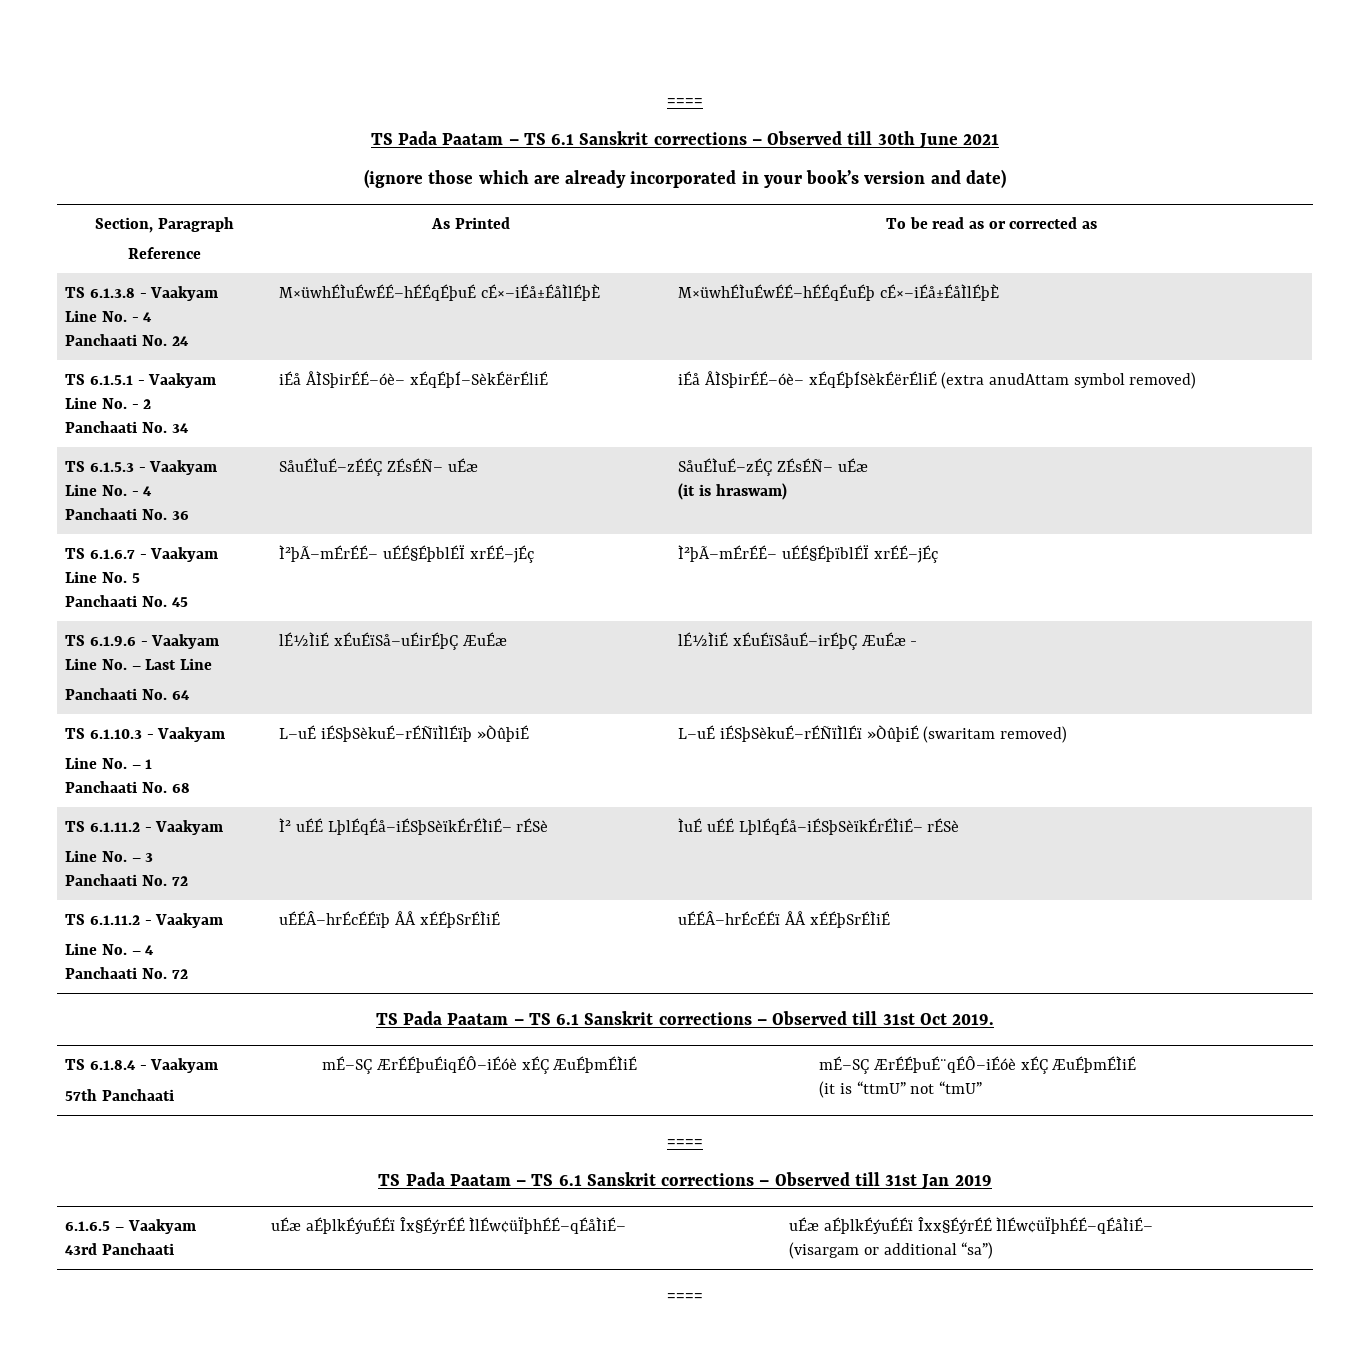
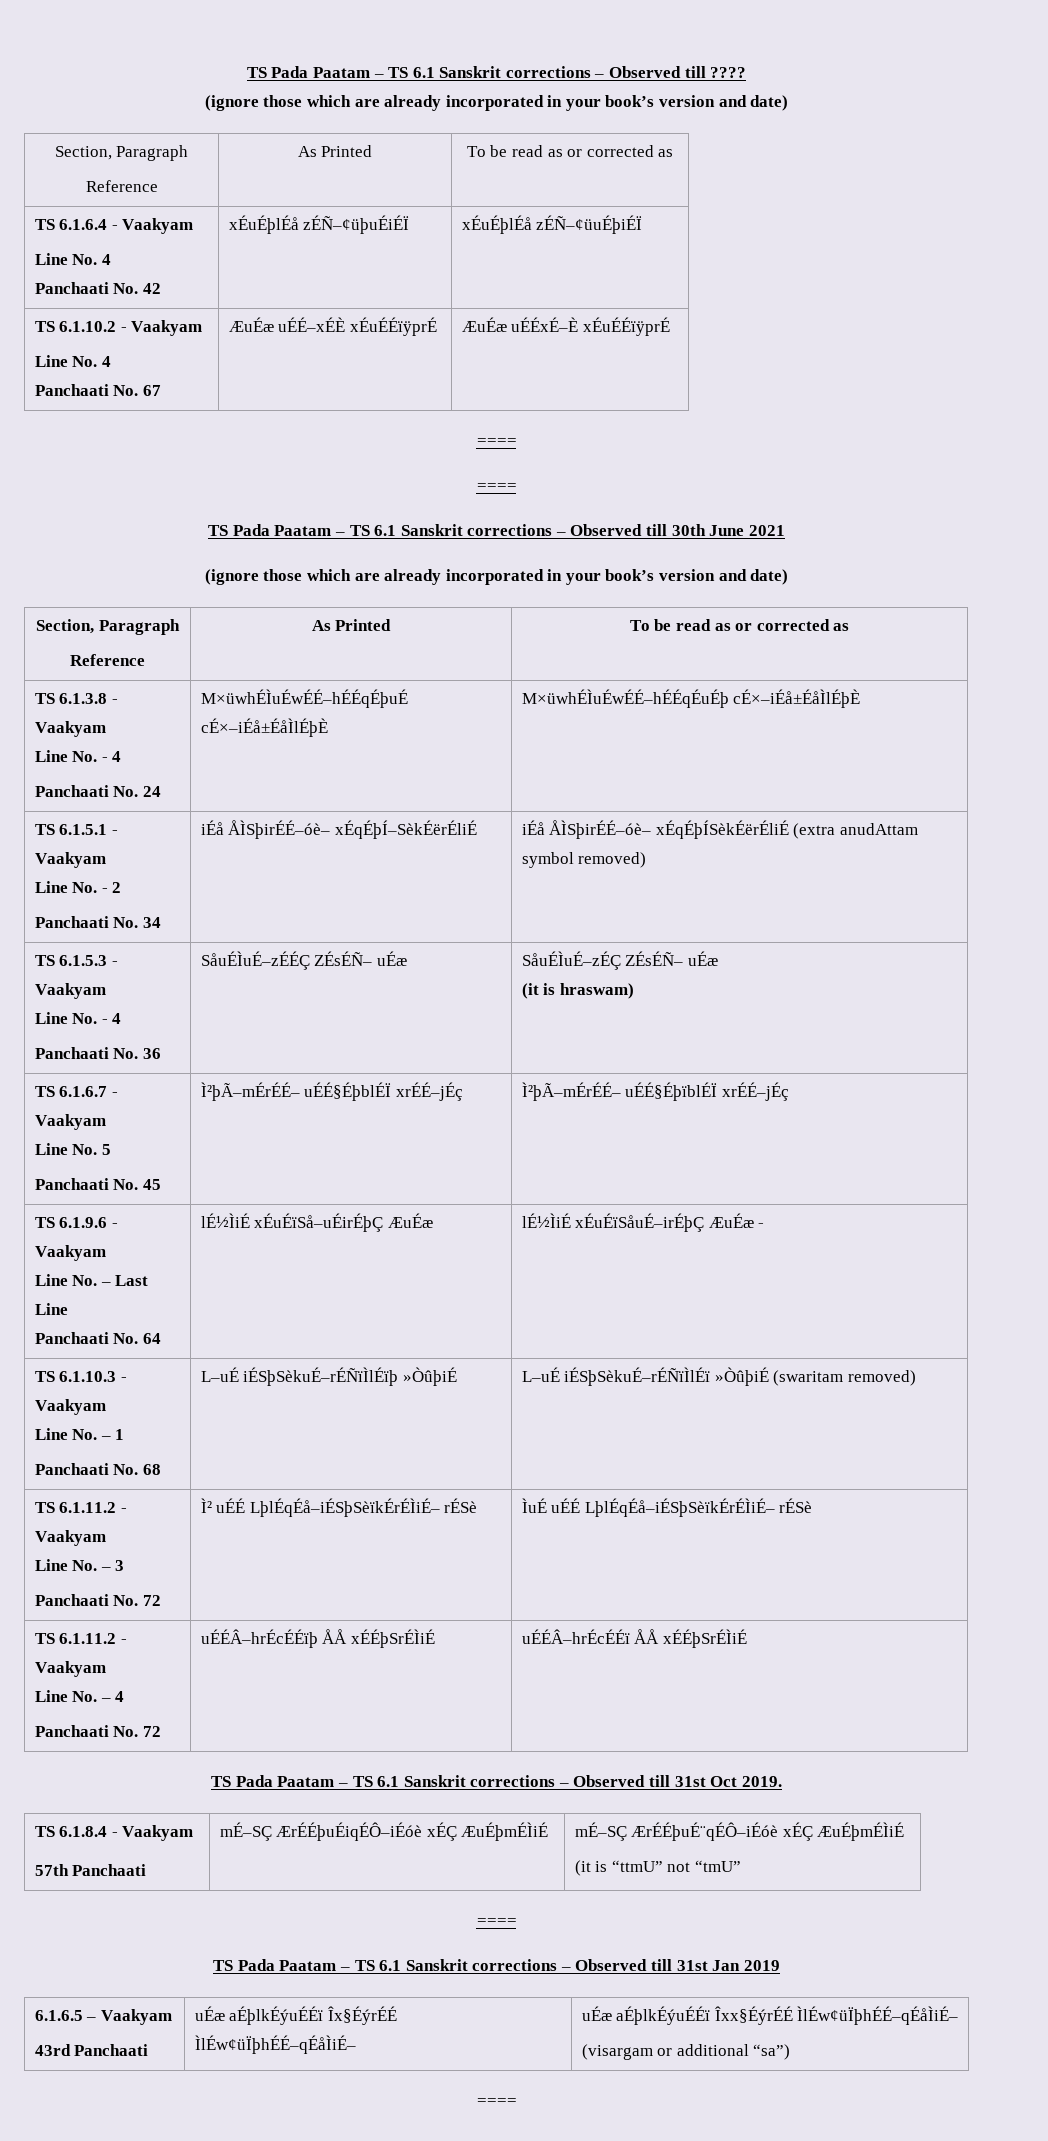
+ TS Pada Paatam – TS 6.1 Sanskrit corrections – Observed till ????
+ (ignore those which are already incorporated in your book’s version and date)
+ Section, Paragraph
+ Reference | As Printed | To be read as or corrected as
+ TS 6.1.6.4 - Vaakyam
+ Line No. 4
+ Panchaati No. 42 | xÉuÉþlÉå zÉÑ–¢üþuÉiÉÏ | xÉuÉþlÉå zÉÑ–¢üuÉþiÉÏ
+ TS 6.1.10.2 - Vaakyam
+ Line No. 4
+ Panchaati No. 67 | ÆuÉæ uÉÉ–xÉÈ xÉuÉÉïÿprÉ | ÆuÉæ uÉÉxÉ–È xÉuÉÉïÿprÉ
+ ====

